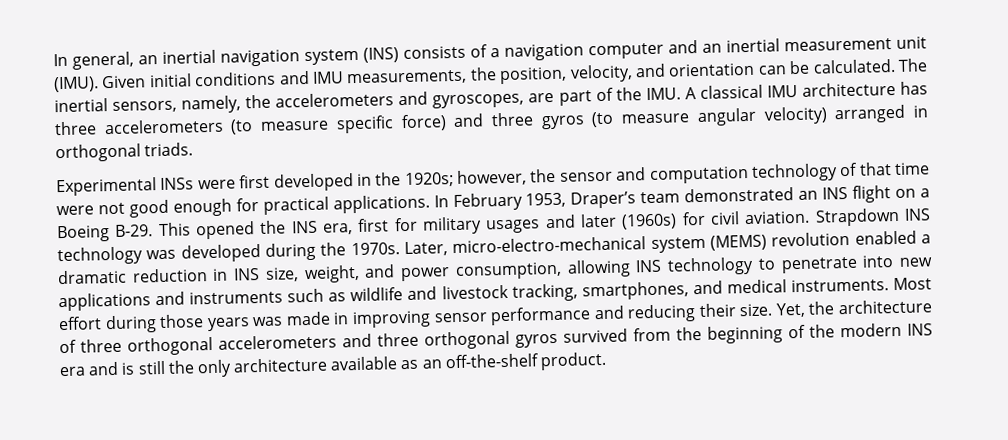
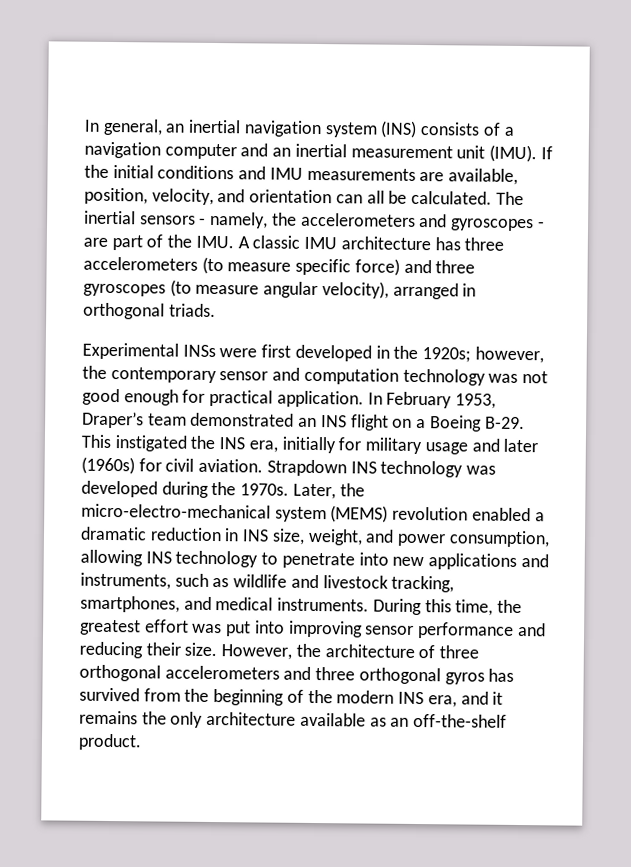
- Given initial conditions and IMU measurements, the position, velocity, and orientation can be calculated.
+ If the initial conditions and IMU measurements are available, position, velocity, and orientation can all be calculated.
- The inertial sensors, namely, the accelerometers and gyroscopes, are part of the IMU. A classical IMU architecture has three accelerometers (to measure specific force) and three gyros (to measure angular velocity) arranged in orthogonal triads.
+ The inertial sensors - namely, the accelerometers and gyroscopes - are part of the IMU. A classic IMU architecture has three accelerometers (to measure specific force) and three gyroscopes (to measure angular velocity), arranged in orthogonal triads.
- Experimental INSs were first developed in the 1920s; however, the sensor and computation technology of that time were not good enough for practical applications.
+ Experimental INSs were first developed in the 1920s; however, the contemporary sensor and computation technology was not good enough for practical application.
- This opened the INS era, first for military usages and later (1960s) for civil aviation.
+ This instigated the INS era, initially for military usage and later (1960s) for civil aviation.
- Later, micro-electro-mechanical system (MEMS) revolution enabled a dramatic reduction in INS size, weight, and power consumption, allowing INS technology to penetrate into new applications and instruments such as wildlife and livestock tracking, smartphones, and medical instruments.
+ Later, the micro-electro-mechanical system (MEMS) revolution enabled a dramatic reduction in INS size, weight, and power consumption, allowing INS technology to penetrate into new applications and instruments, such as wildlife and livestock tracking, smartphones, and medical instruments.
- Most effort during those years was made in improving sensor performance and reducing their size.
+ During this time, the greatest effort was put into improving sensor performance and reducing their size.
- Yet, the architecture of three orthogonal accelerometers and three orthogonal gyros survived from the beginning of the modern INS era and is still the only architecture available as an off-the-shelf product.
+ However, the architecture of three orthogonal accelerometers and three orthogonal gyros has survived from the beginning of the modern INS era, and it remains the only architecture available as an off-the-shelf product.

